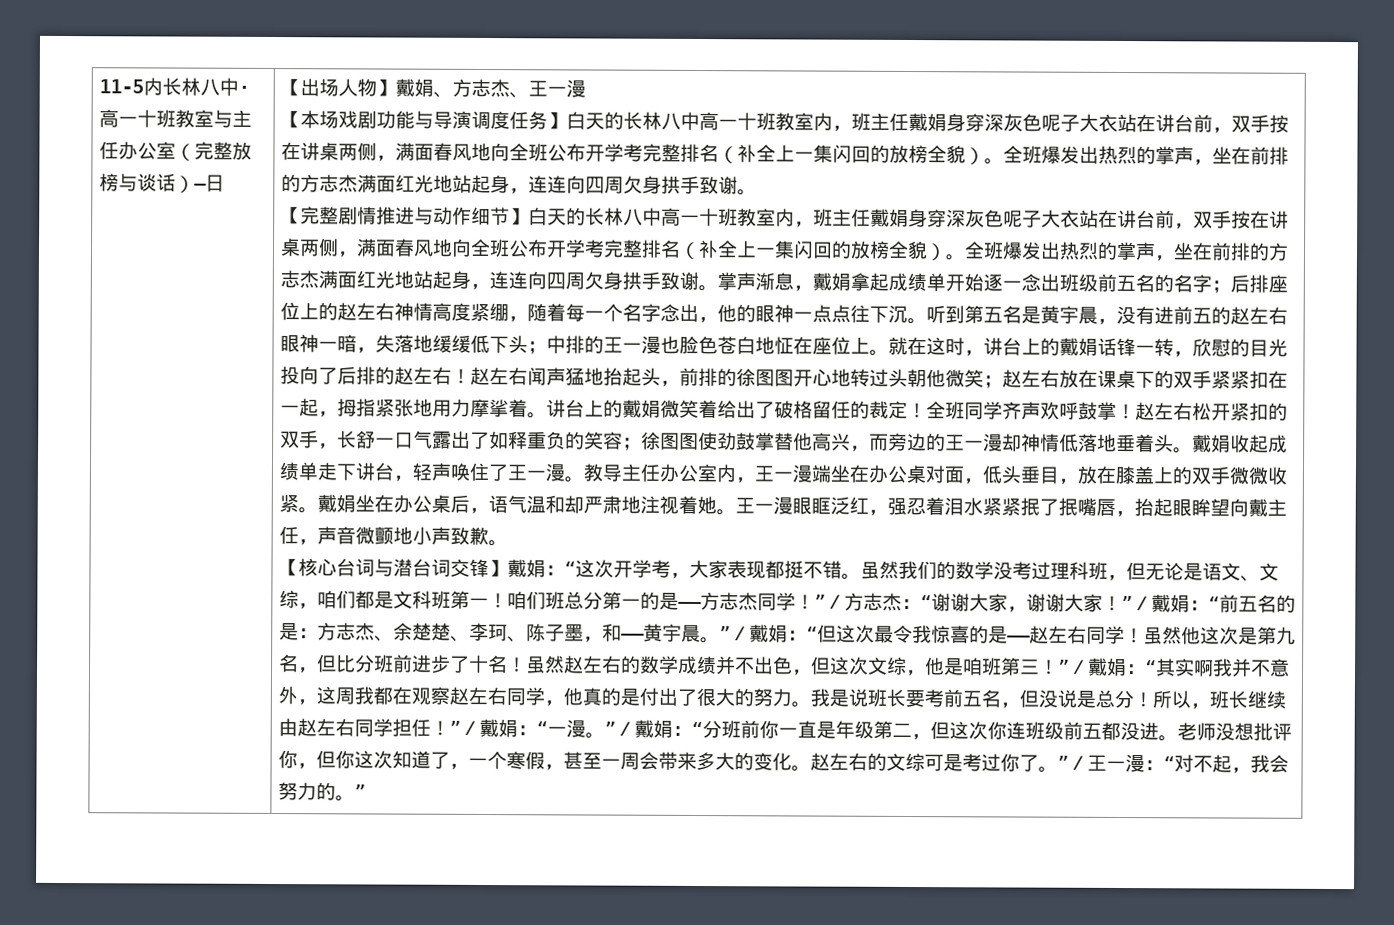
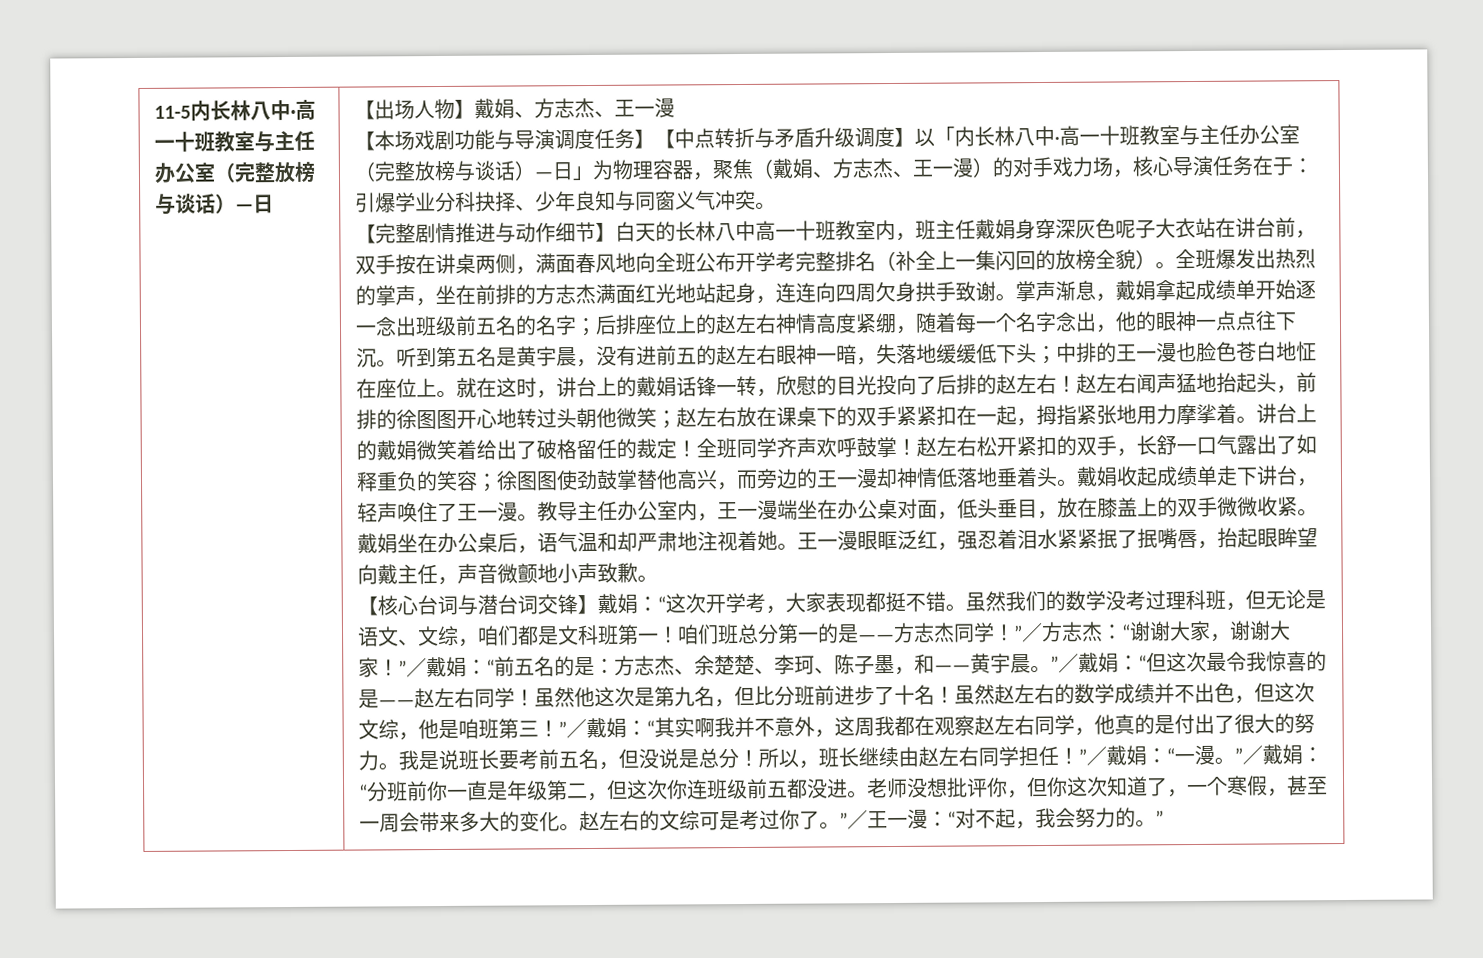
- 【本场戏剧功能与导演调度任务】白天的长林八中高一十班教室内，班主任戴娟身穿深灰色呢子大衣站在讲台前，双手按在讲桌两侧，满面春风地向全班公布开学考完整排名（补全上一集闪回的放榜全貌）。全班爆发出热烈的掌声，坐在前排的方志杰满面红光地站起身，连连向四周欠身拱手致谢。
+ 【本场戏剧功能与导演调度任务】【中点转折与矛盾升级调度】以「内长林八中·高一十班教室与主任办公室（完整放榜与谈话）—日」为物理容器，聚焦（戴娟、方志杰、王一漫）的对手戏力场，核心导演任务在于：引爆学业分科抉择、少年良知与同窗义气冲突。

